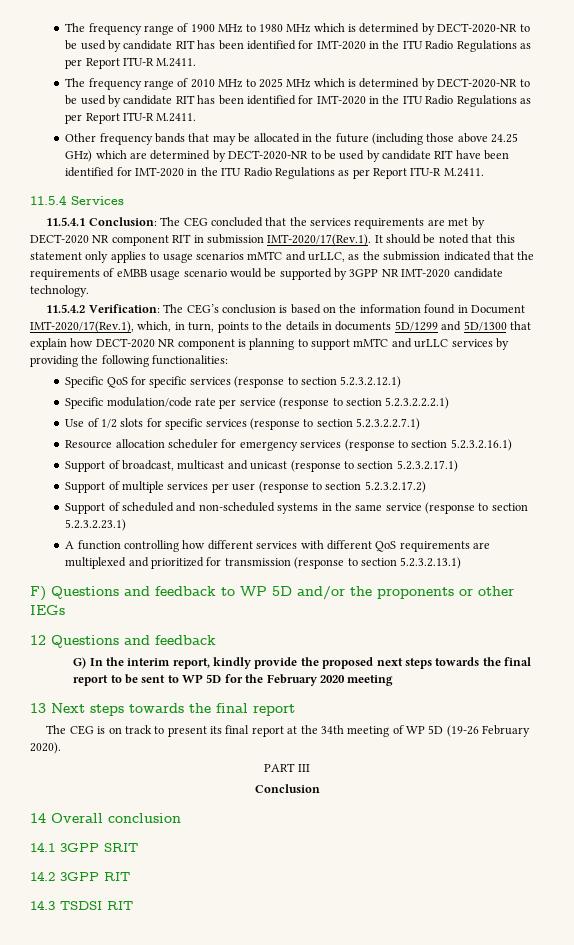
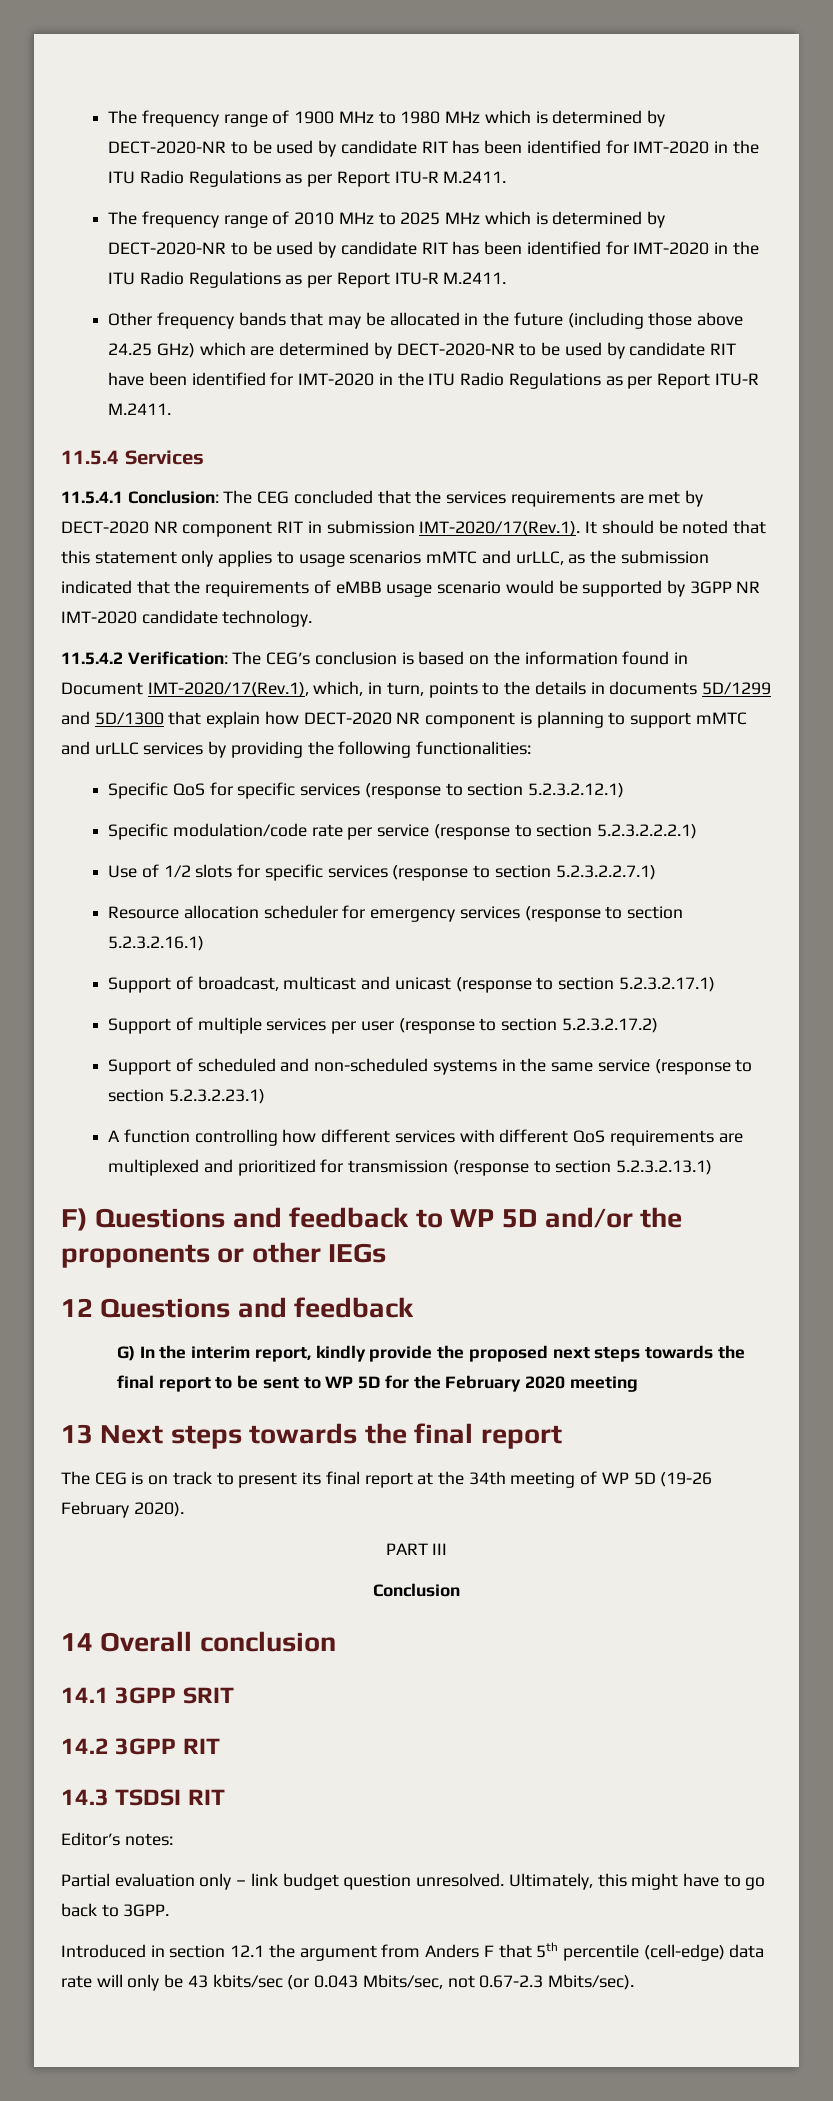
+ Editor’s notes:
+ Partial evaluation only – link budget question unresolved. Ultimately, this might have to go back to 3GPP.
+ Introduced in section 12.1 the argument from Anders F that 5th percentile (cell-edge) data rate will only be 43 kbits/sec (or 0.043 Mbits/sec, not 0.67-2.3 Mbits/sec).

